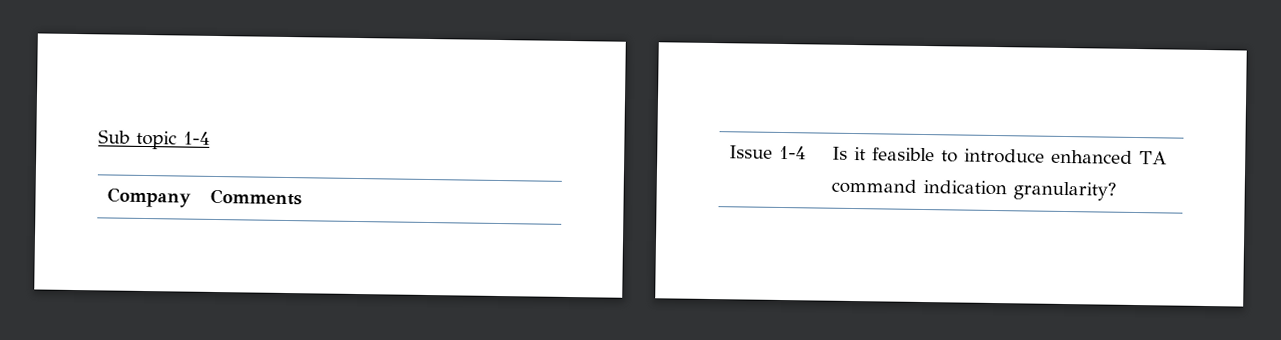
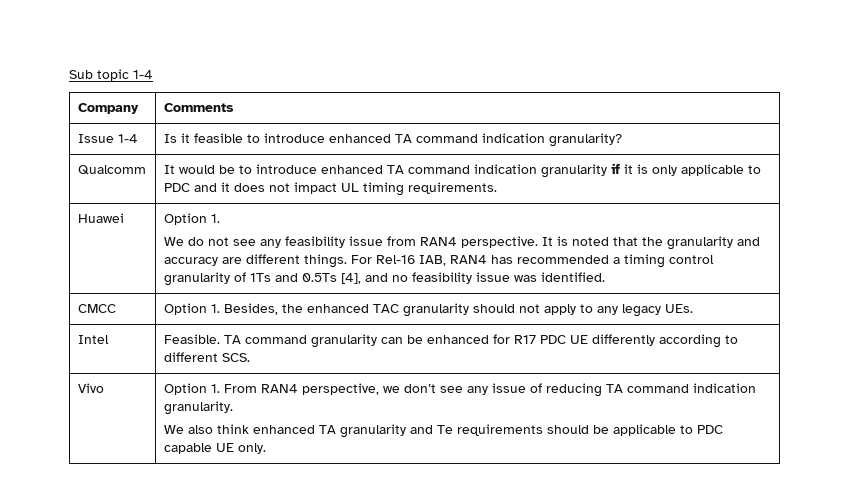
+ Qualcomm | It would be to introduce enhanced TA command indication granularity if it is only applicable to PDC and it does not impact UL timing requirements.
+ Huawei | Option 1.
+ We do not see any feasibility issue from RAN4 perspective. It is noted that the granularity and accuracy are different things. For Rel-16 IAB, RAN4 has recommended a timing control granularity of 1Ts and 0.5Ts [4], and no feasibility issue was identified.
+ CMCC | Option 1. Besides, the enhanced TAC granularity should not apply to any legacy UEs.
+ Intel | Feasible. TA command granularity can be enhanced for R17 PDC UE differently according to different SCS.
+ Vivo | Option 1. From RAN4 perspective, we don’t see any issue of reducing TA command indication granularity.
+ We also think enhanced TA granularity and Te requirements should be applicable to PDC capable UE only.

